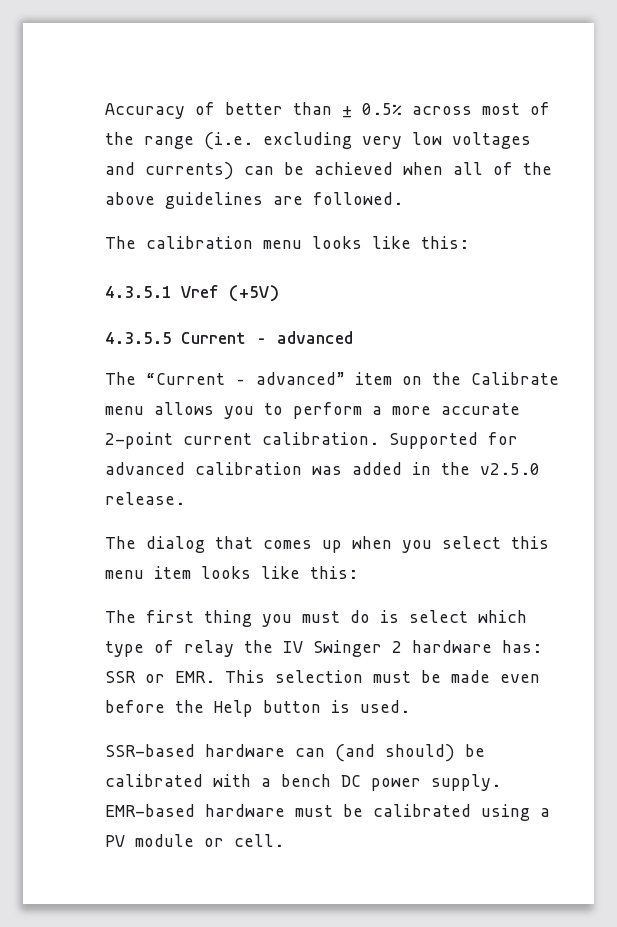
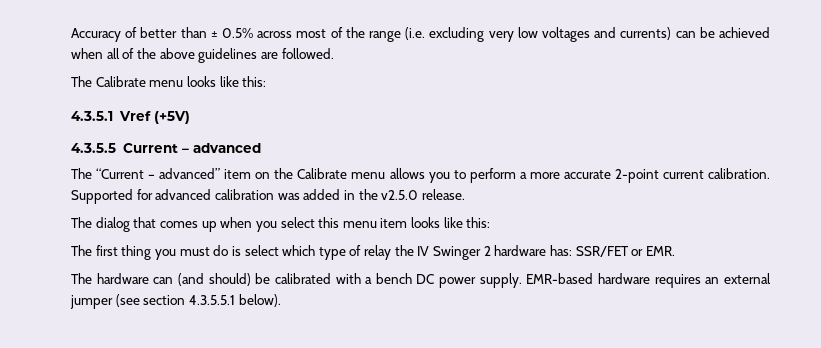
- The calibration menu looks like this:
+ The Calibrate menu looks like this:
- The first thing you must do is select which type of relay the IV Swinger 2 hardware has: SSR or EMR. This selection must be made even before the Help button is used.
- SSR-based hardware can (and should) be calibrated with a bench DC power supply.
+ The first thing you must do is select which type of relay the IV Swinger 2 hardware has: SSR/FET or EMR.
+ The hardware can (and should) be calibrated with a bench DC power supply.
- EMR-based hardware must be calibrated using a PV module or cell.
+ EMR-based hardware requires an external jumper (see section 4.3.5.5.1 below).

